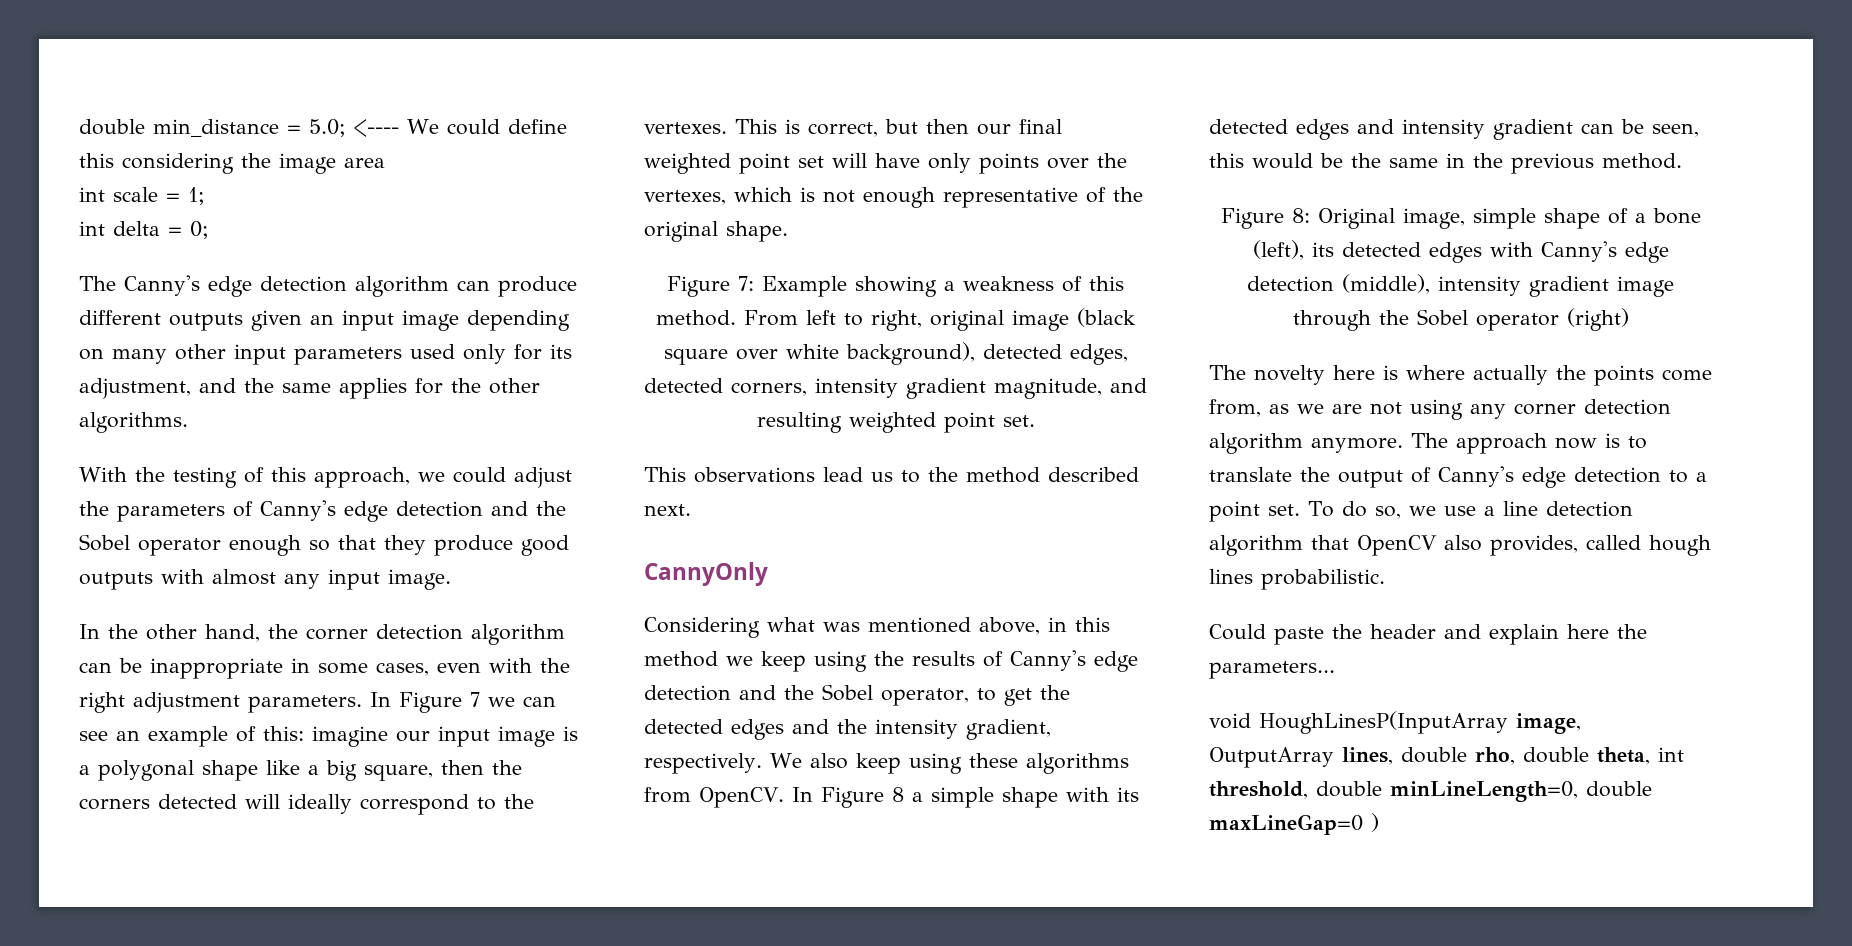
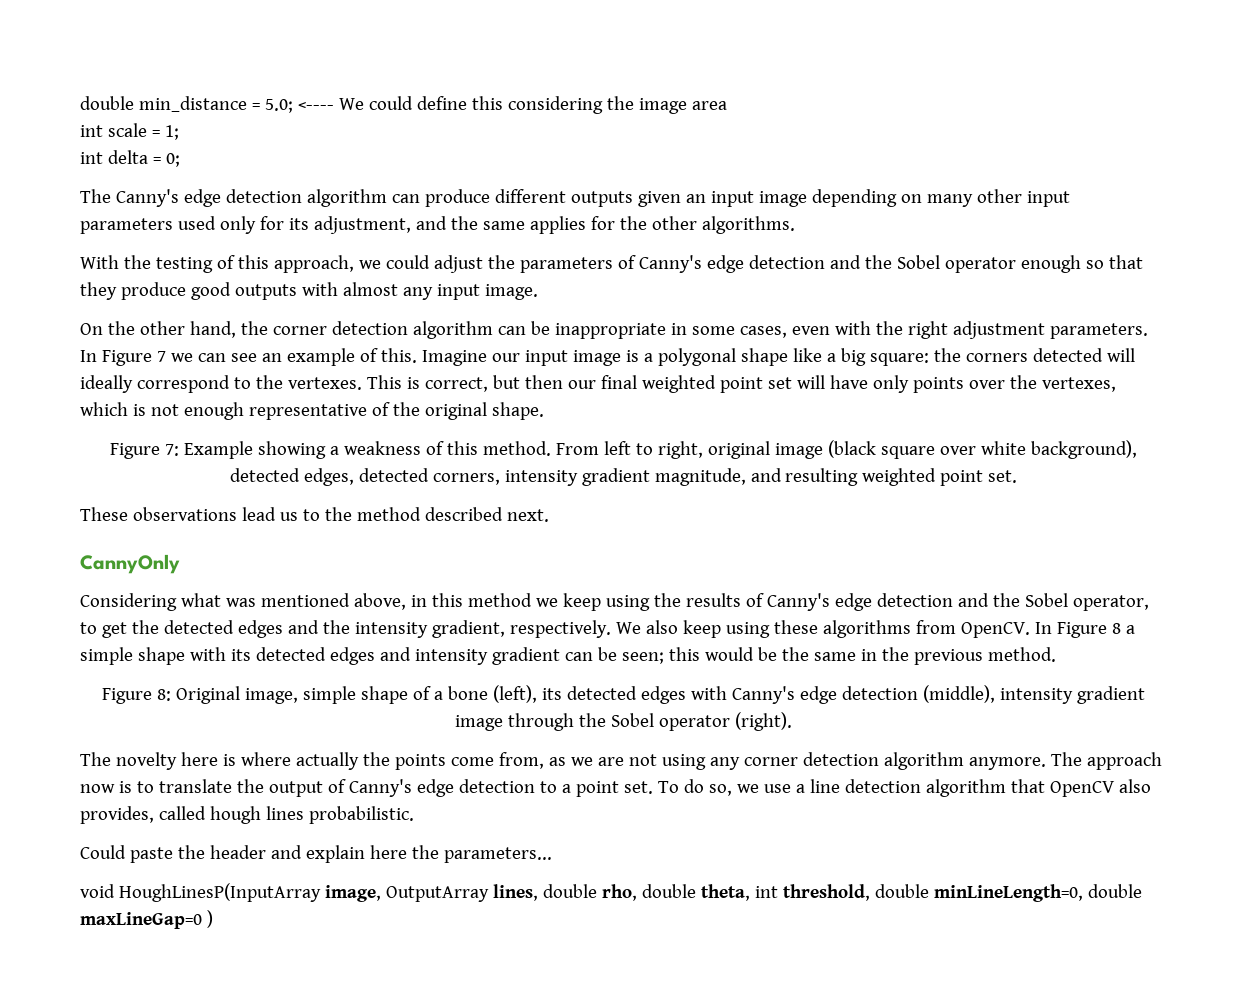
- In the other hand, the corner detection algorithm can be inappropriate in some cases, even with the right adjustment parameters.
+ On the other hand, the corner detection algorithm can be inappropriate in some cases, even with the right adjustment parameters.
- In Figure 7 we can see an example of this: imagine our input image is a polygonal shape like a big square, then the corners detected will ideally correspond to the vertexes.
+ In Figure 7 we can see an example of this. Imagine our input image is a polygonal shape like a big square: the corners detected will ideally correspond to the vertexes.
- This observations lead us to the method described next.
+ These observations lead us to the method described next.
- In Figure 8 a simple shape with its detected edges and intensity gradient can be seen, this would be the same in the previous method.
+ In Figure 8 a simple shape with its detected edges and intensity gradient can be seen; this would be the same in the previous method.
- Figure 8: Original image, simple shape of a bone (left), its detected edges with Canny's edge detection (middle), intensity gradient image through the Sobel operator (right)
+ Figure 8: Original image, simple shape of a bone (left), its detected edges with Canny's edge detection (middle), intensity gradient image through the Sobel operator (right).

